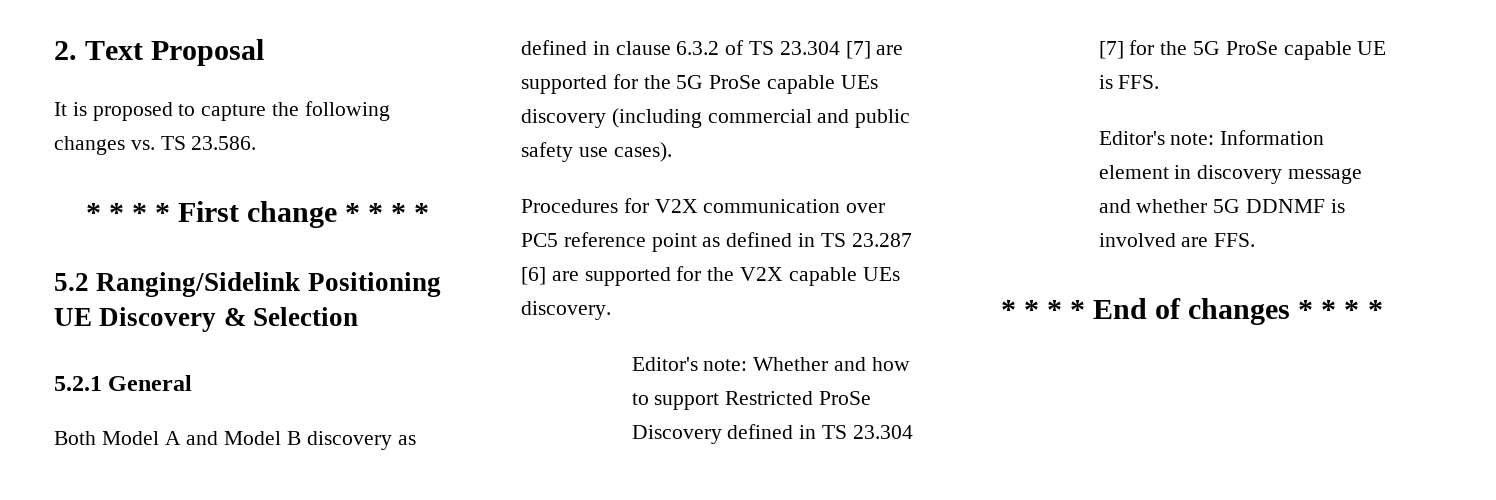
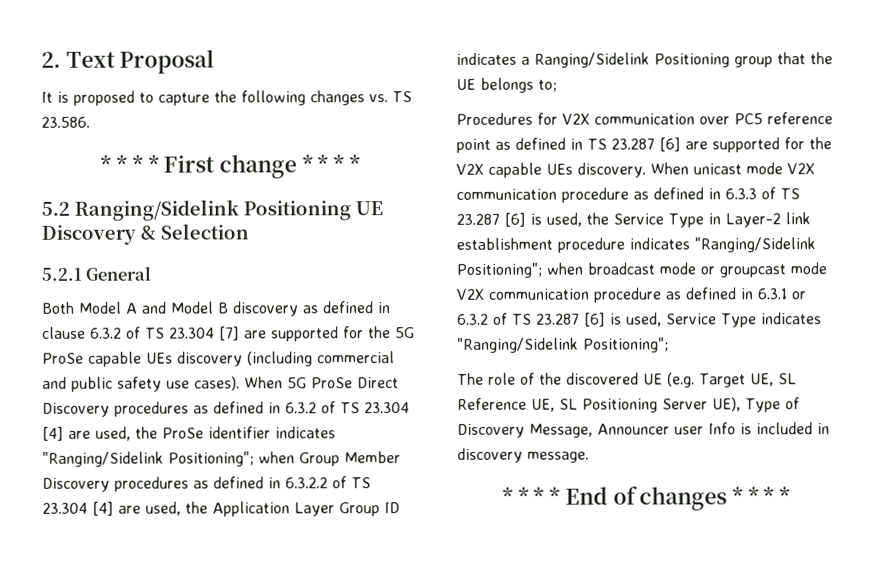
+ When 5G ProSe Direct Discovery procedures as defined in 6.3.2 of TS 23.304 [4] are used, the ProSe identifier indicates "Ranging/Sidelink Positioning"; when Group Member Discovery procedures as defined in 6.3.2.2 of TS 23.304 [4] are used, the Application Layer Group ID indicates a Ranging/Sidelink Positioning group that the UE belongs to;
- Procedures for V2X communication over PC5 reference point as defined in TS 23.287 [6] are supported for the V2X capable UEs discovery.
- Editor's note: Whether and how to support Restricted ProSe Discovery defined in TS 23.304 [7] for the 5G ProSe capable UE is FFS.
- Editor's note: Information element in discovery message and whether 5G DDNMF is involved are FFS.
+ Procedures for V2X communication over PC5 reference point as defined in TS 23.287 [6] are supported for the V2X capable UEs discovery. When unicast mode V2X communication procedure as defined in 6.3.3 of TS 23.287 [6] is used, the Service Type in Layer-2 link establishment procedure indicates "Ranging/Sidelink Positioning"; when broadcast mode or groupcast mode V2X communication procedure as defined in 6.3.1 or 6.3.2 of TS 23.287 [6] is used, Service Type indicates "Ranging/Sidelink Positioning";
+ The role of the discovered UE (e.g. Target UE, SL Reference UE, SL Positioning Server UE), Type of Discovery Message, Announcer user Info is included in discovery message.

